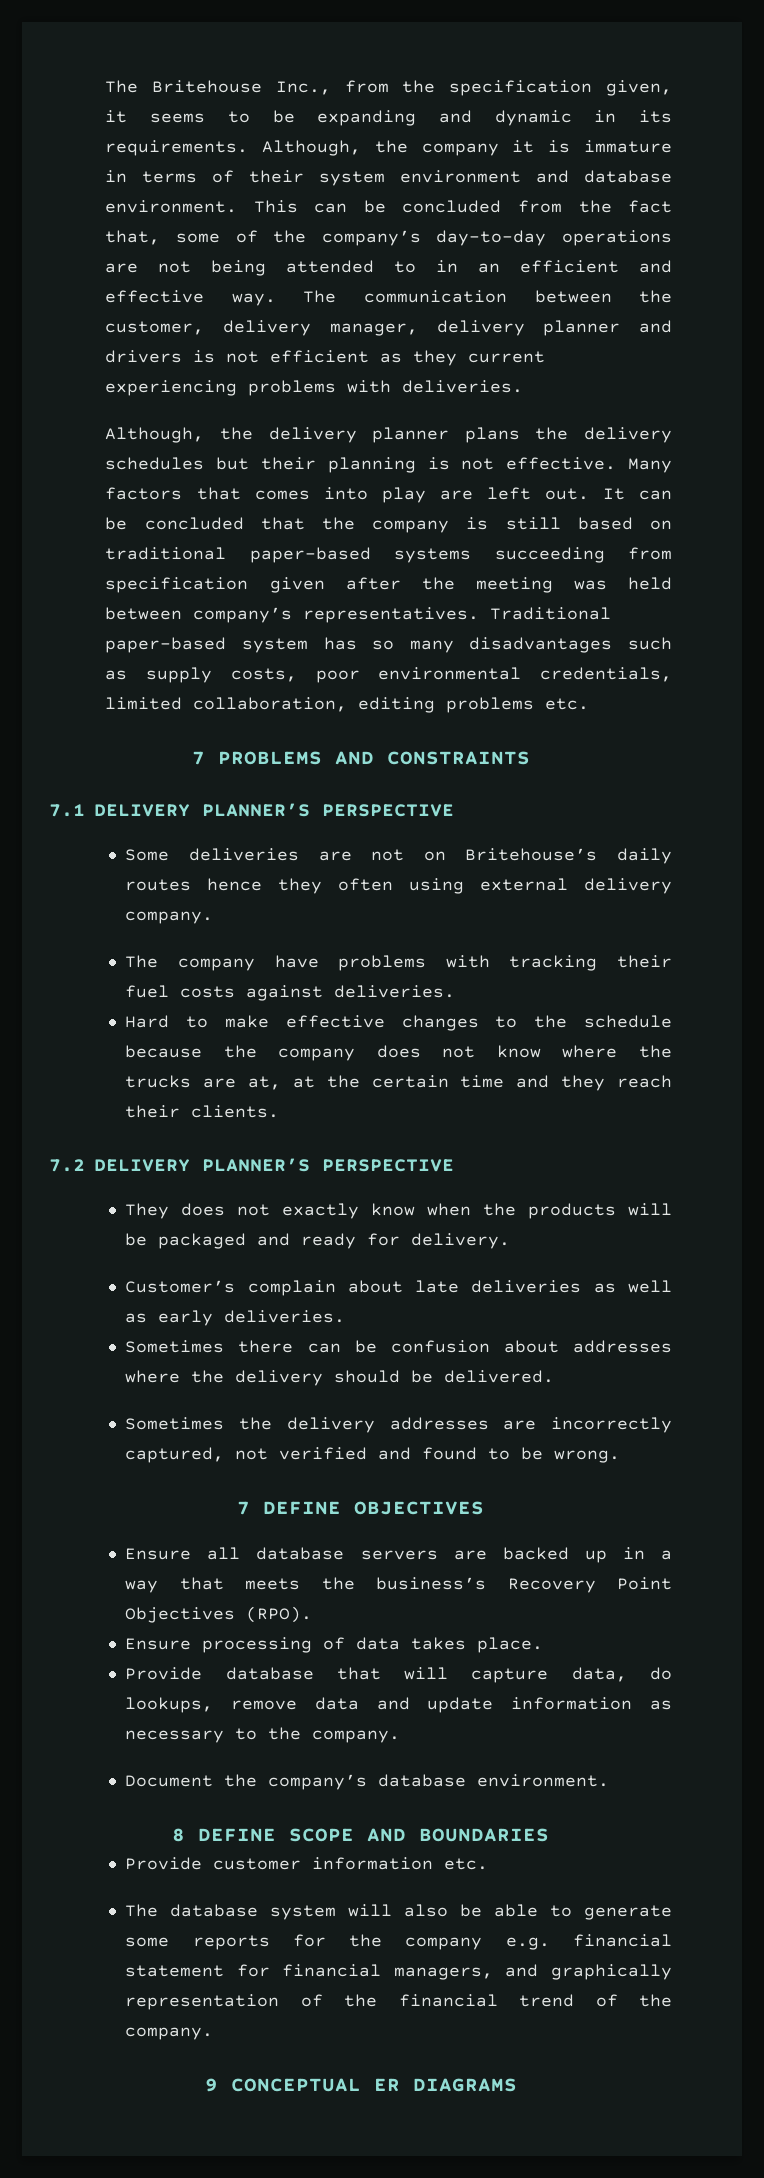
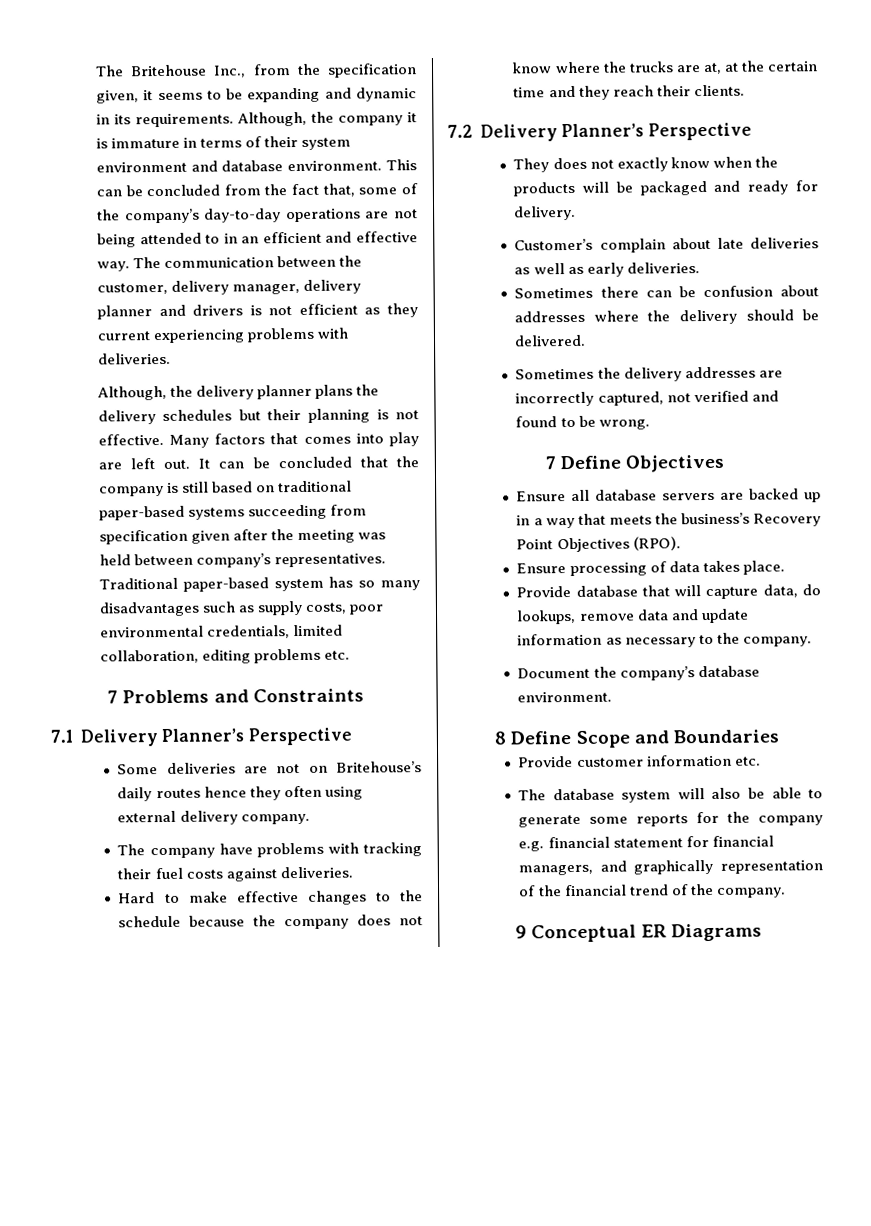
- 7 PROBLEMS AND CONSTRAINTS
- 7.1 DELIVERY PLANNER’S PERSPECTIVE
+ 7 Problems and Constraints
+ 7.1 Delivery Planner’s Perspective
- 7.2 DELIVERY PLANNER’S PERSPECTIVE
+ 7.2 Delivery Planner’s Perspective
- 7 DEFINE OBJECTIVES
+ 7 Define Objectives
- 8 DEFINE SCOPE AND BOUNDARIES
+ 8 Define Scope and Boundaries
- 9 CONCEPTUAL ER DIAGRAMS
+ 9 Conceptual ER Diagrams

